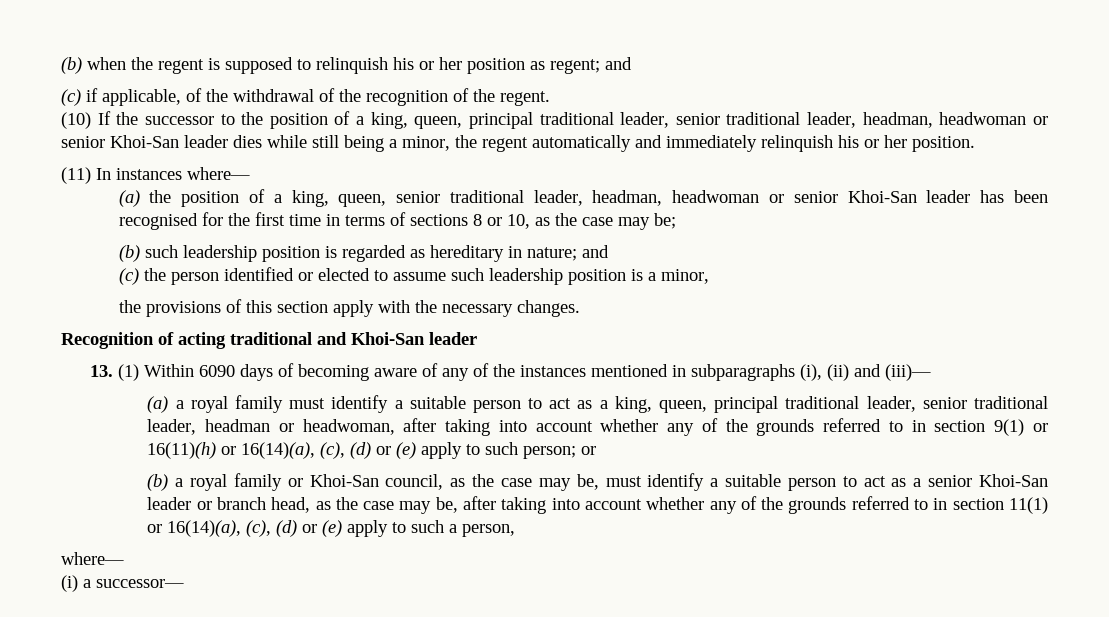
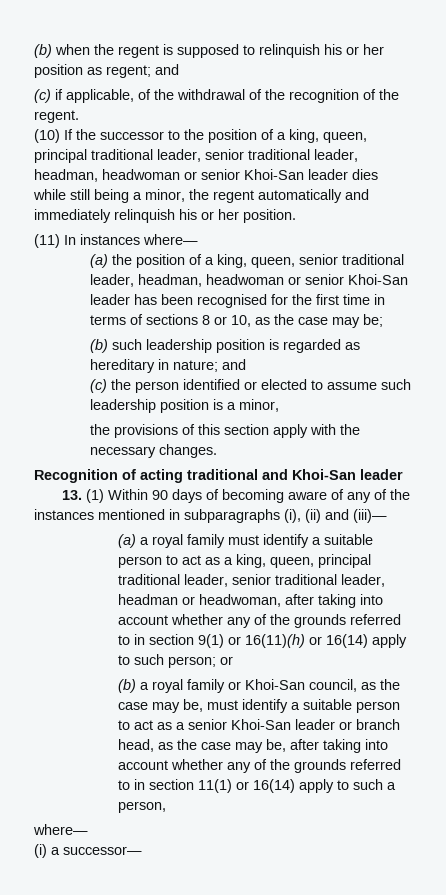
- 13. (1) Within 6090 days of becoming aware of any of the instances mentioned in subparagraphs (i), (ii) and (iii)—
+ 13. (1) Within 90 days of becoming aware of any of the instances mentioned in subparagraphs (i), (ii) and (iii)—
- (a) a royal family must identify a suitable person to act as a king, queen, principal traditional leader, senior traditional leader, headman or headwoman, after taking into account whether any of the grounds referred to in section 9(1) or 16(11)(h) or 16(14)(a), (c), (d) or (e) apply to such person; or
+ (a) a royal family must identify a suitable person to act as a king, queen, principal traditional leader, senior traditional leader, headman or headwoman, after taking into account whether any of the grounds referred to in section 9(1) or 16(11)(h) or 16(14) apply to such person; or
- (b) a royal family or Khoi-San council, as the case may be, must identify a suitable person to act as a senior Khoi-San leader or branch head, as the case may be, after taking into account whether any of the grounds referred to in section 11(1) or 16(14)(a), (c), (d) or (e) apply to such a person,
+ (b) a royal family or Khoi-San council, as the case may be, must identify a suitable person to act as a senior Khoi-San leader or branch head, as the case may be, after taking into account whether any of the grounds referred to in section 11(1) or 16(14) apply to such a person,

